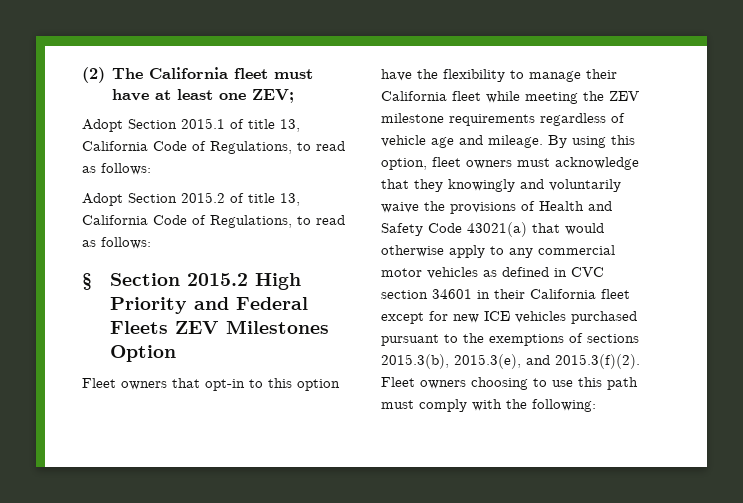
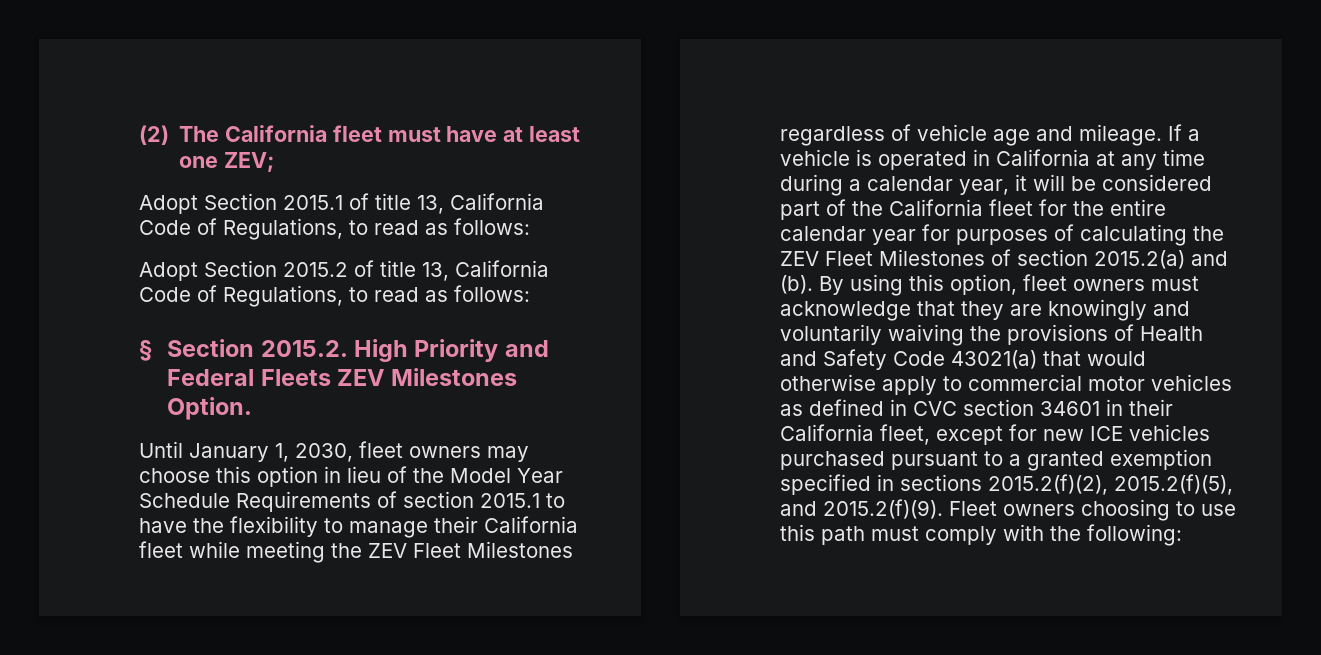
- § Section 2015.2 High Priority and Federal Fleets ZEV Milestones Option
- Fleet owners that opt-in to this option have the flexibility to manage their California fleet while meeting the ZEV milestone requirements regardless of vehicle age and mileage.
+ § Section 2015.2. High Priority and Federal Fleets ZEV Milestones Option.
+ Until January 1, 2030, fleet owners may choose this option in lieu of the Model Year Schedule Requirements of section 2015.1 to have the flexibility to manage their California fleet while meeting the ZEV Fleet Milestones regardless of vehicle age and mileage.
+ If a vehicle is operated in California at any time during a calendar year, it will be considered part of the California fleet for the entire calendar year for purposes of calculating the ZEV Fleet Milestones of section 2015.2(a) and (b).
- By using this option, fleet owners must acknowledge that they knowingly and voluntarily waive the provisions of Health and Safety Code 43021(a) that would otherwise apply to any commercial motor vehicles as defined in CVC section 34601 in their California fleet except for new ICE vehicles purchased pursuant to the exemptions of sections 2015.3(b), 2015.3(e), and 2015.3(f)(2). Fleet owners choosing to use this path must comply with the following:
+ By using this option, fleet owners must acknowledge that they are knowingly and voluntarily waiving the provisions of Health and Safety Code 43021(a) that would otherwise apply to commercial motor vehicles as defined in CVC section 34601 in their California fleet, except for new ICE vehicles purchased pursuant to a granted exemption specified in sections 2015.2(f)(2), 2015.2(f)(5), and 2015.2(f)(9). Fleet owners choosing to use this path must comply with the following:

